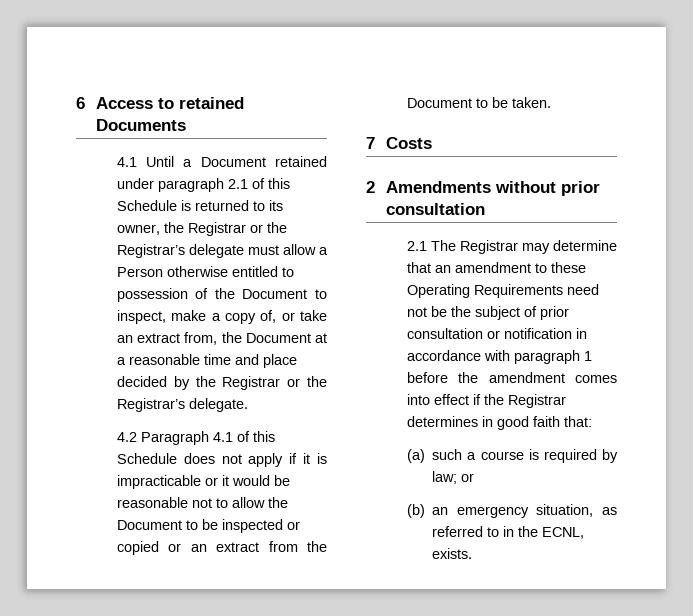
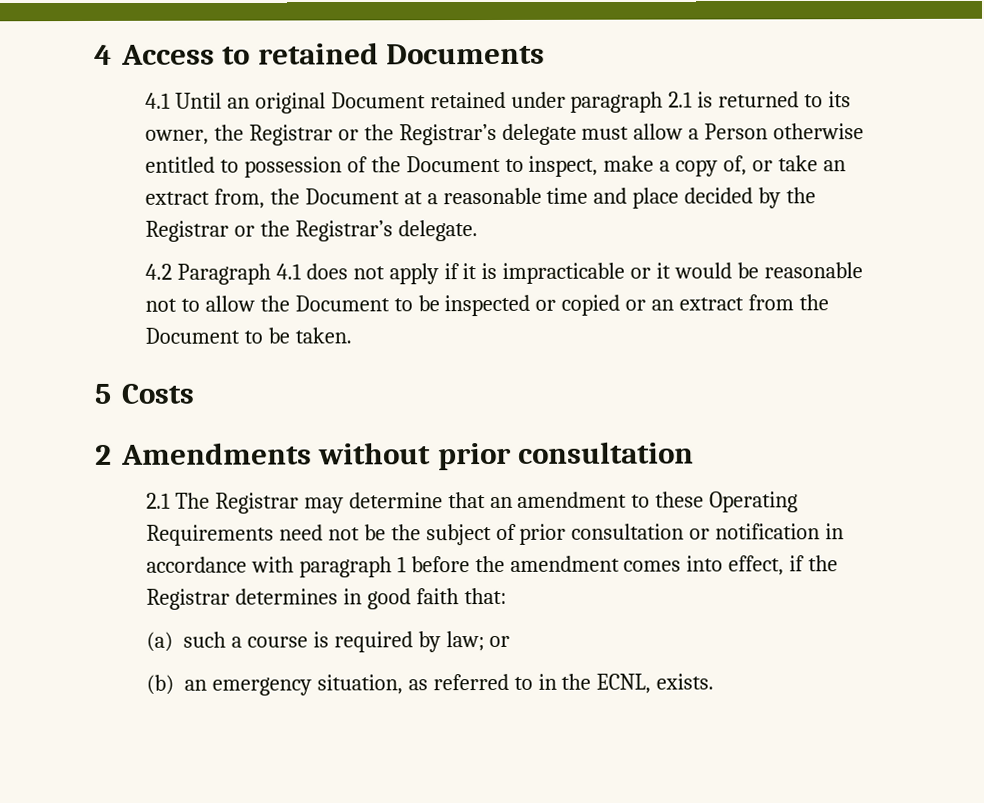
- 6 Access to retained Documents
+ 4 Access to retained Documents
- 4.1 Until a Document retained under paragraph 2.1 of this Schedule is returned to its owner, the Registrar or the Registrar’s delegate must allow a Person otherwise entitled to possession of the Document to inspect, make a copy of, or take an extract from, the Document at a reasonable time and place decided by the Registrar or the Registrar’s delegate.
+ 4.1 Until an original Document retained under paragraph 2.1 is returned to its owner, the Registrar or the Registrar’s delegate must allow a Person otherwise entitled to possession of the Document to inspect, make a copy of, or take an extract from, the Document at a reasonable time and place decided by the Registrar or the Registrar’s delegate.
- 4.2 Paragraph 4.1 of this Schedule does not apply if it is impracticable or it would be reasonable not to allow the Document to be inspected or copied or an extract from the Document to be taken.
+ 4.2 Paragraph 4.1 does not apply if it is impracticable or it would be reasonable not to allow the Document to be inspected or copied or an extract from the Document to be taken.
- 7 Costs
+ 5 Costs
- 2.1 The Registrar may determine that an amendment to these Operating Requirements need not be the subject of prior consultation or notification in accordance with paragraph 1 before the amendment comes into effect if the Registrar determines in good faith that:
+ 2.1 The Registrar may determine that an amendment to these Operating Requirements need not be the subject of prior consultation or notification in accordance with paragraph 1 before the amendment comes into effect, if the Registrar determines in good faith that:

